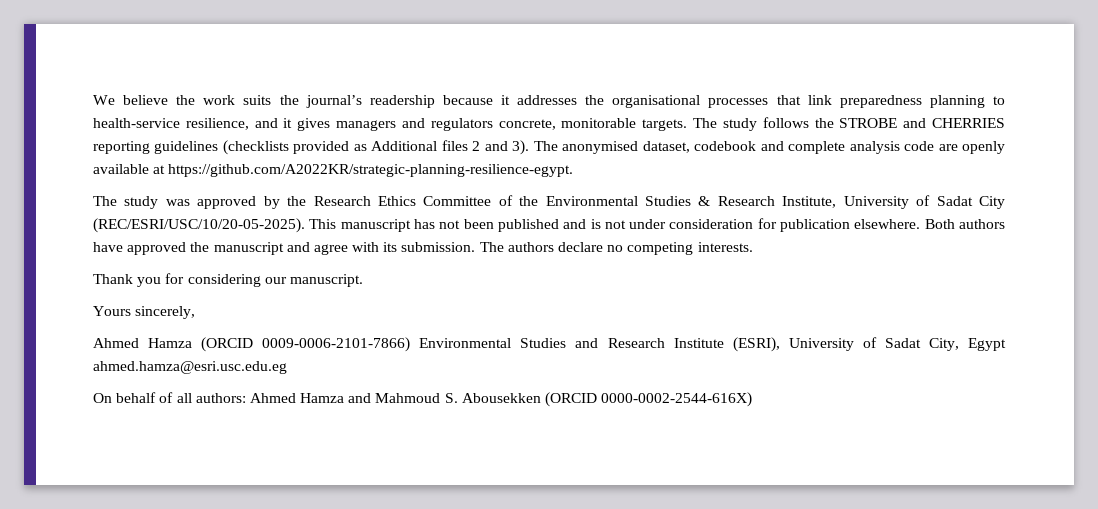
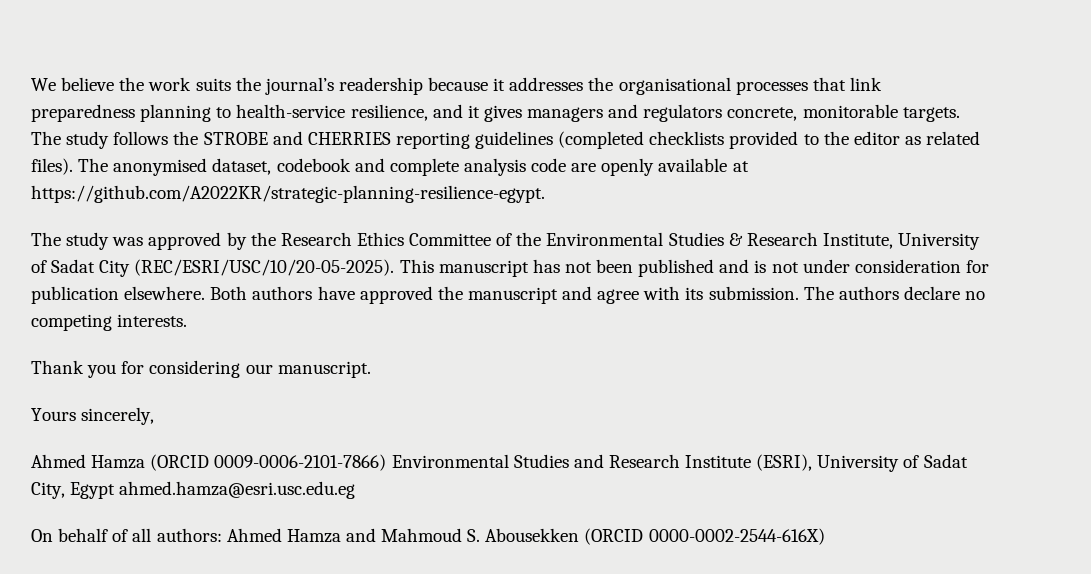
- The study follows the STROBE and CHERRIES reporting guidelines (checklists provided as Additional files 2 and 3).
+ The study follows the STROBE and CHERRIES reporting guidelines (completed checklists provided to the editor as related files).

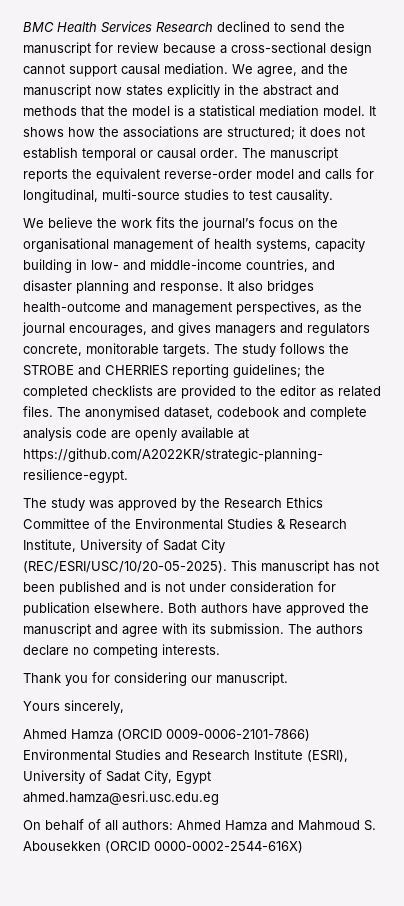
+ BMC Health Services Research declined to send the manuscript for review because a cross-sectional design cannot support causal mediation. We agree, and the manuscript now states explicitly in the abstract and methods that the model is a statistical mediation model. It shows how the associations are structured; it does not establish temporal or causal order. The manuscript reports the equivalent reverse-order model and calls for longitudinal, multi-source studies to test causality.
- We believe the work suits the journal’s readership because it addresses the organisational processes that link preparedness planning to health-service resilience, and it gives managers and regulators concrete, monitorable targets.
+ We believe the work fits the journal’s focus on the organisational management of health systems, capacity building in low- and middle-income countries, and disaster planning and response. It also bridges health-outcome and management perspectives, as the journal encourages, and gives managers and regulators concrete, monitorable targets.
- The study follows the STROBE and CHERRIES reporting guidelines (completed checklists provided to the editor as related files).
+ The study follows the STROBE and CHERRIES reporting guidelines; the completed checklists are provided to the editor as related files.

